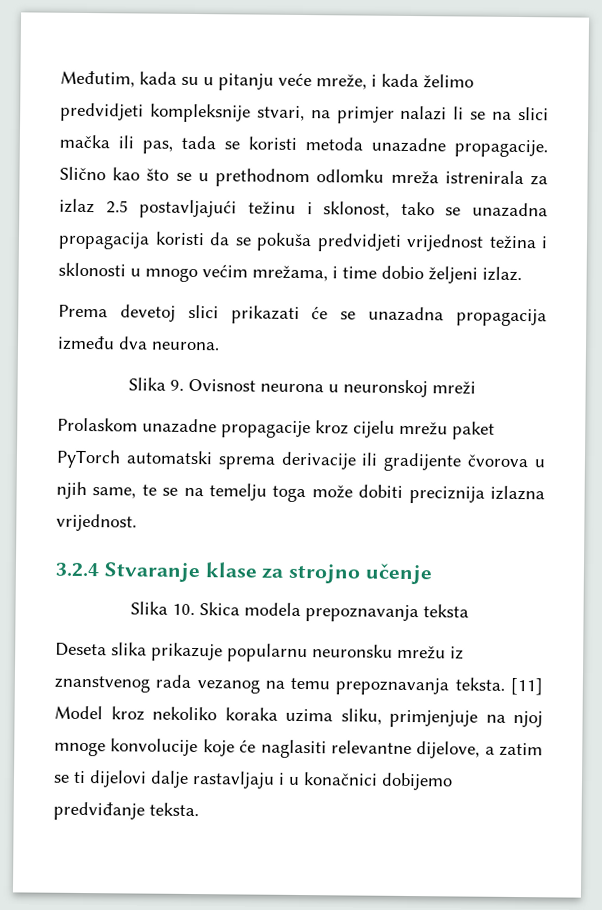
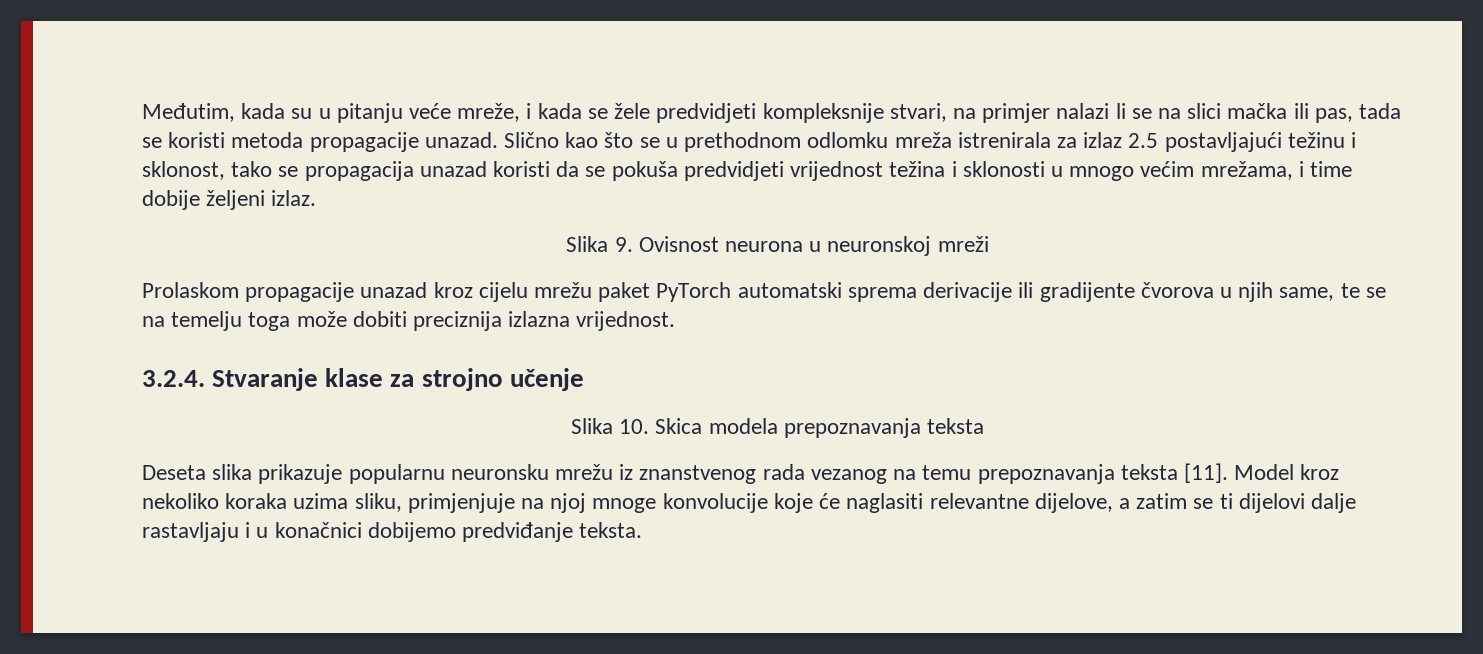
- Međutim, kada su u pitanju veće mreže, i kada želimo predvidjeti kompleksnije stvari, na primjer nalazi li se na slici mačka ili pas, tada se koristi metoda unazadne propagacije.
+ Međutim, kada su u pitanju veće mreže, i kada se žele predvidjeti kompleksnije stvari, na primjer nalazi li se na slici mačka ili pas, tada se koristi metoda propagacije unazad.
- Slično kao što se u prethodnom odlomku mreža istrenirala za izlaz 2.5 postavljajući težinu i sklonost, tako se unazadna propagacija koristi da se pokuša predvidjeti vrijednost težina i sklonosti u mnogo većim mrežama, i time dobio željeni izlaz.
+ Slično kao što se u prethodnom odlomku mreža istrenirala za izlaz 2.5 postavljajući težinu i sklonost, tako se propagacija unazad koristi da se pokuša predvidjeti vrijednost težina i sklonosti u mnogo većim mrežama, i time dobije željeni izlaz.
- Prema devetoj slici prikazati će se unazadna propagacija između dva neurona.
- Prolaskom unazadne propagacije kroz cijelu mrežu paket PyTorch automatski sprema derivacije ili gradijente čvorova u njih same, te se na temelju toga može dobiti preciznija izlazna vrijednost.
+ Prolaskom propagacije unazad kroz cijelu mrežu paket PyTorch automatski sprema derivacije ili gradijente čvorova u njih same, te se na temelju toga može dobiti preciznija izlazna vrijednost.
- 3.2.4 Stvaranje klase za strojno učenje
+ 3.2.4. Stvaranje klase za strojno učenje
- Deseta slika prikazuje popularnu neuronsku mrežu iz znanstvenog rada vezanog na temu prepoznavanja teksta. [11] Model kroz nekoliko koraka uzima sliku, primjenjuje na njoj mnoge konvolucije koje će naglasiti relevantne dijelove, a zatim se ti dijelovi dalje rastavljaju i u konačnici dobijemo predviđanje teksta.
+ Deseta slika prikazuje popularnu neuronsku mrežu iz znanstvenog rada vezanog na temu prepoznavanja teksta [11]. Model kroz nekoliko koraka uzima sliku, primjenjuje na njoj mnoge konvolucije koje će naglasiti relevantne dijelove, a zatim se ti dijelovi dalje rastavljaju i u konačnici dobijemo predviđanje teksta.

